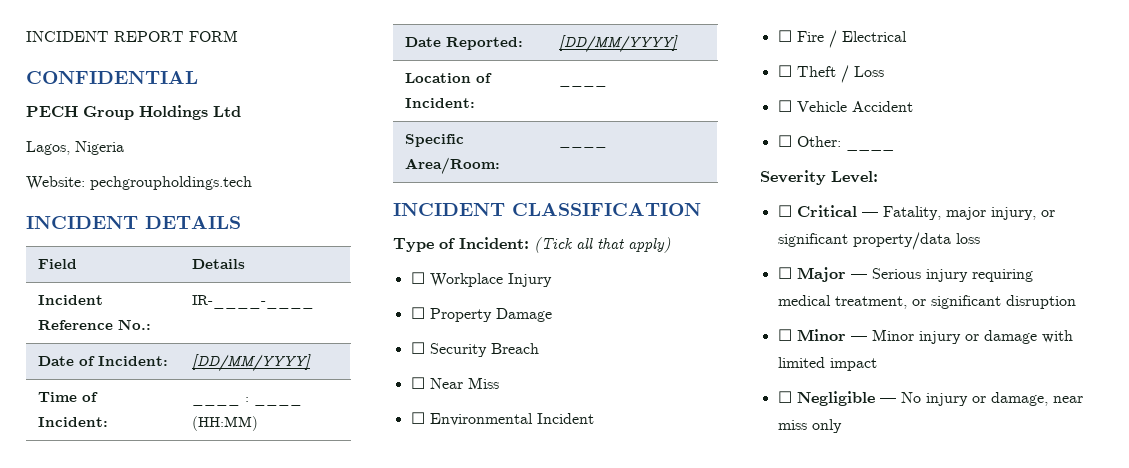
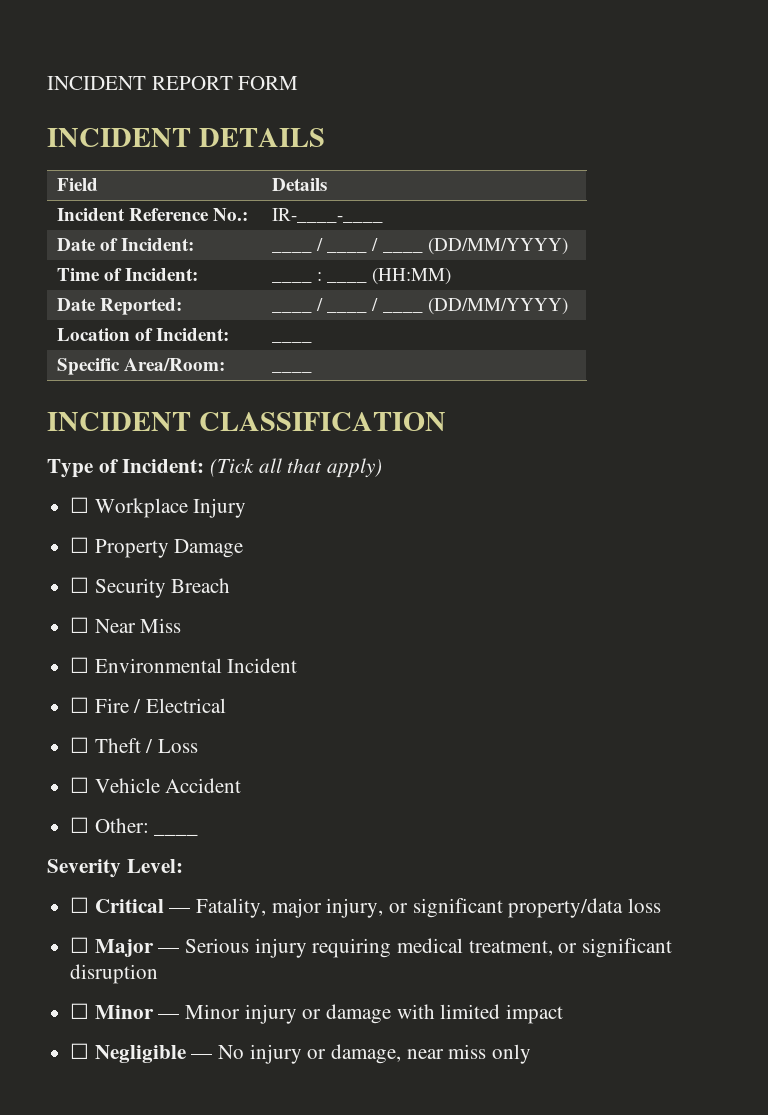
- CONFIDENTIAL
- PECH Group Holdings Ltd
- Lagos, Nigeria
- Website: pechgroupholdings.tech
- Date of Incident: | [DD/MM/YYYY]
+ Date of Incident: | ____ / ____ / ____ (DD/MM/YYYY)
- Date Reported: | [DD/MM/YYYY]
+ Date Reported: | ____ / ____ / ____ (DD/MM/YYYY)

